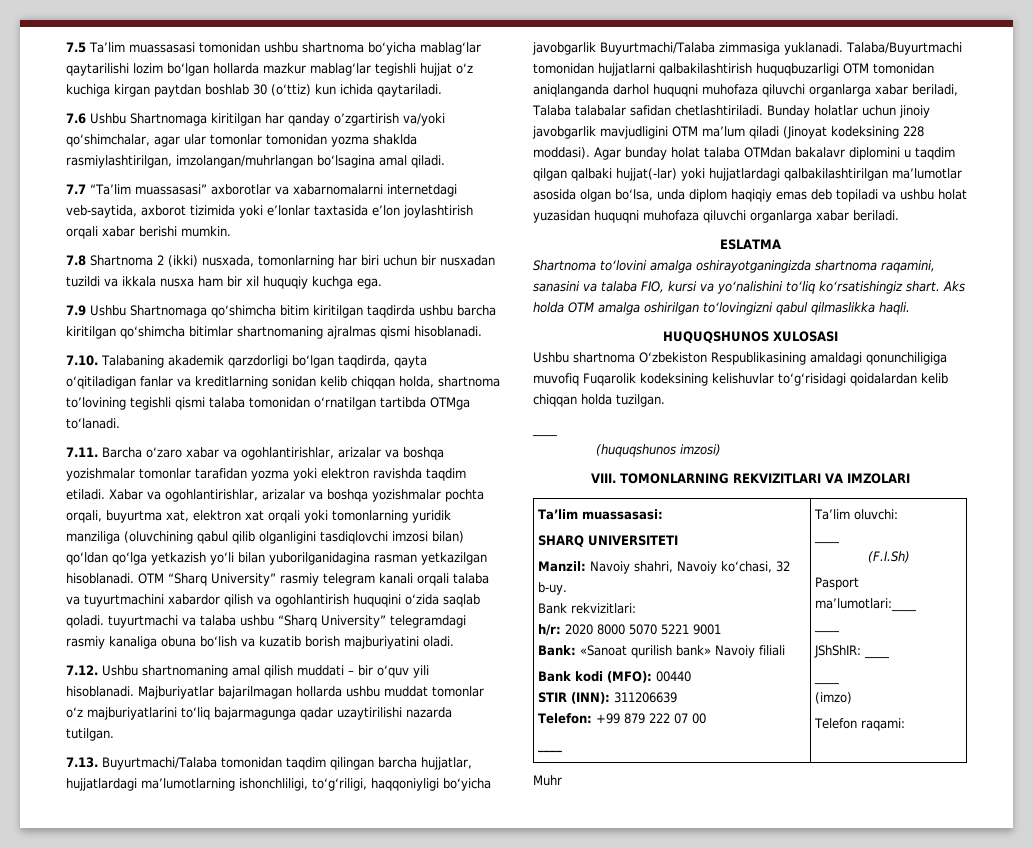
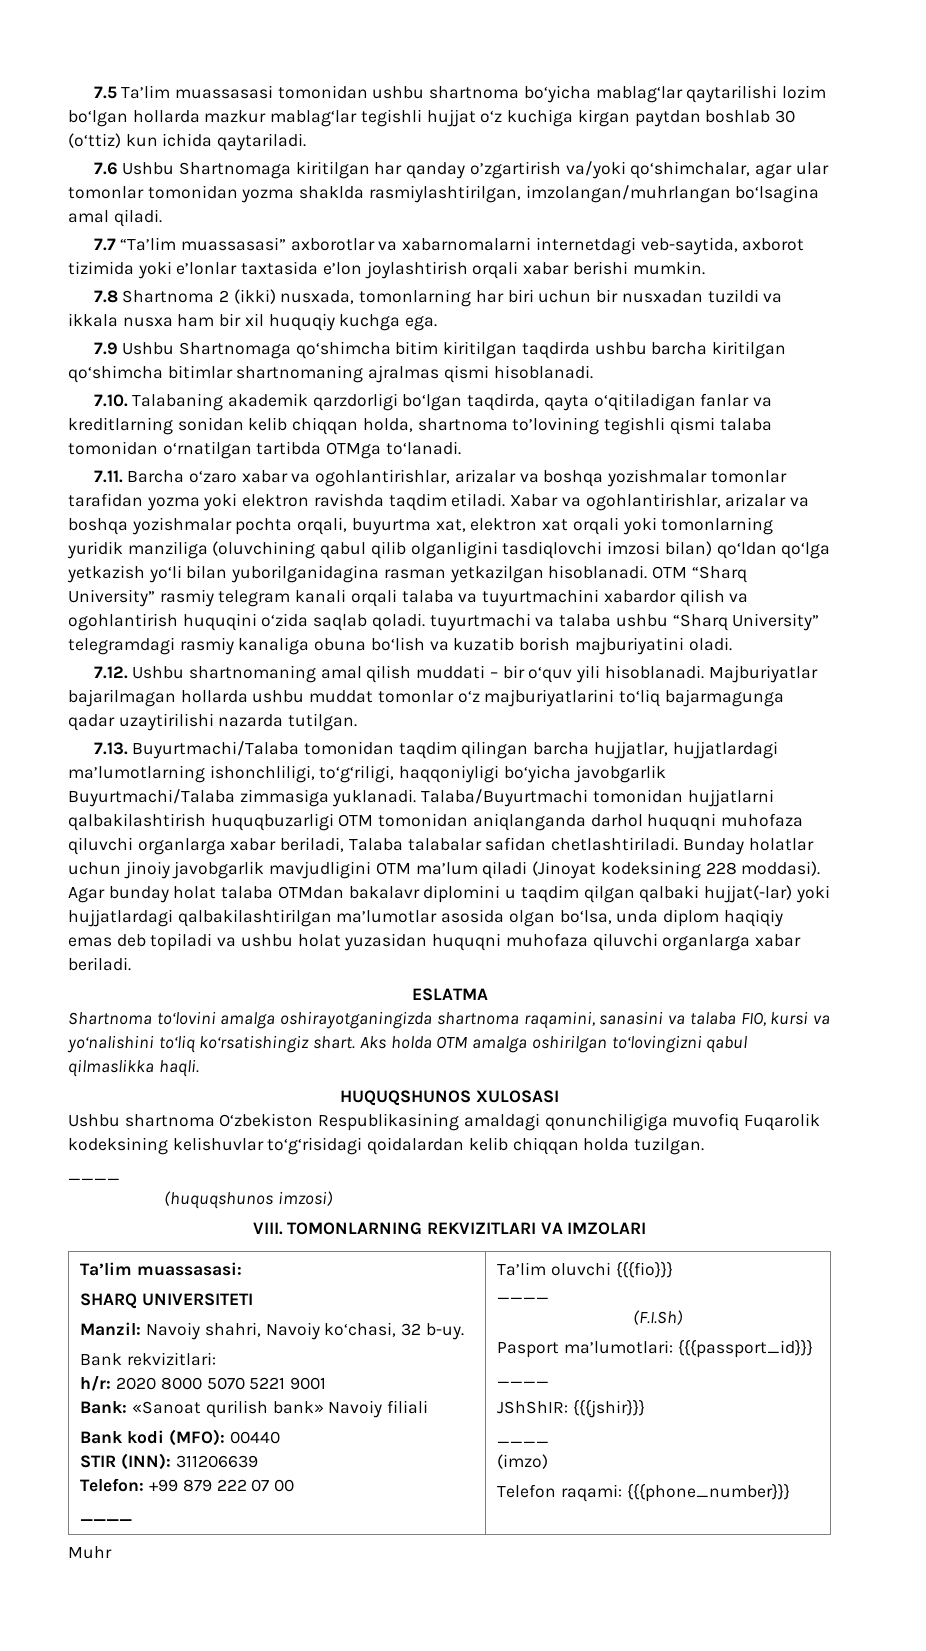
- Ta’lim oluvchi:
+ Ta’lim oluvchi {{{fio}}}
- Pasport ma’lumotlari:____
+ Pasport ma’lumotlari: {{{passport_id}}}
- JShShIR: ____
+ JShShIR: {{{jshir}}}
- Telefon raqami:
+ Telefon raqami: {{{phone_number}}}

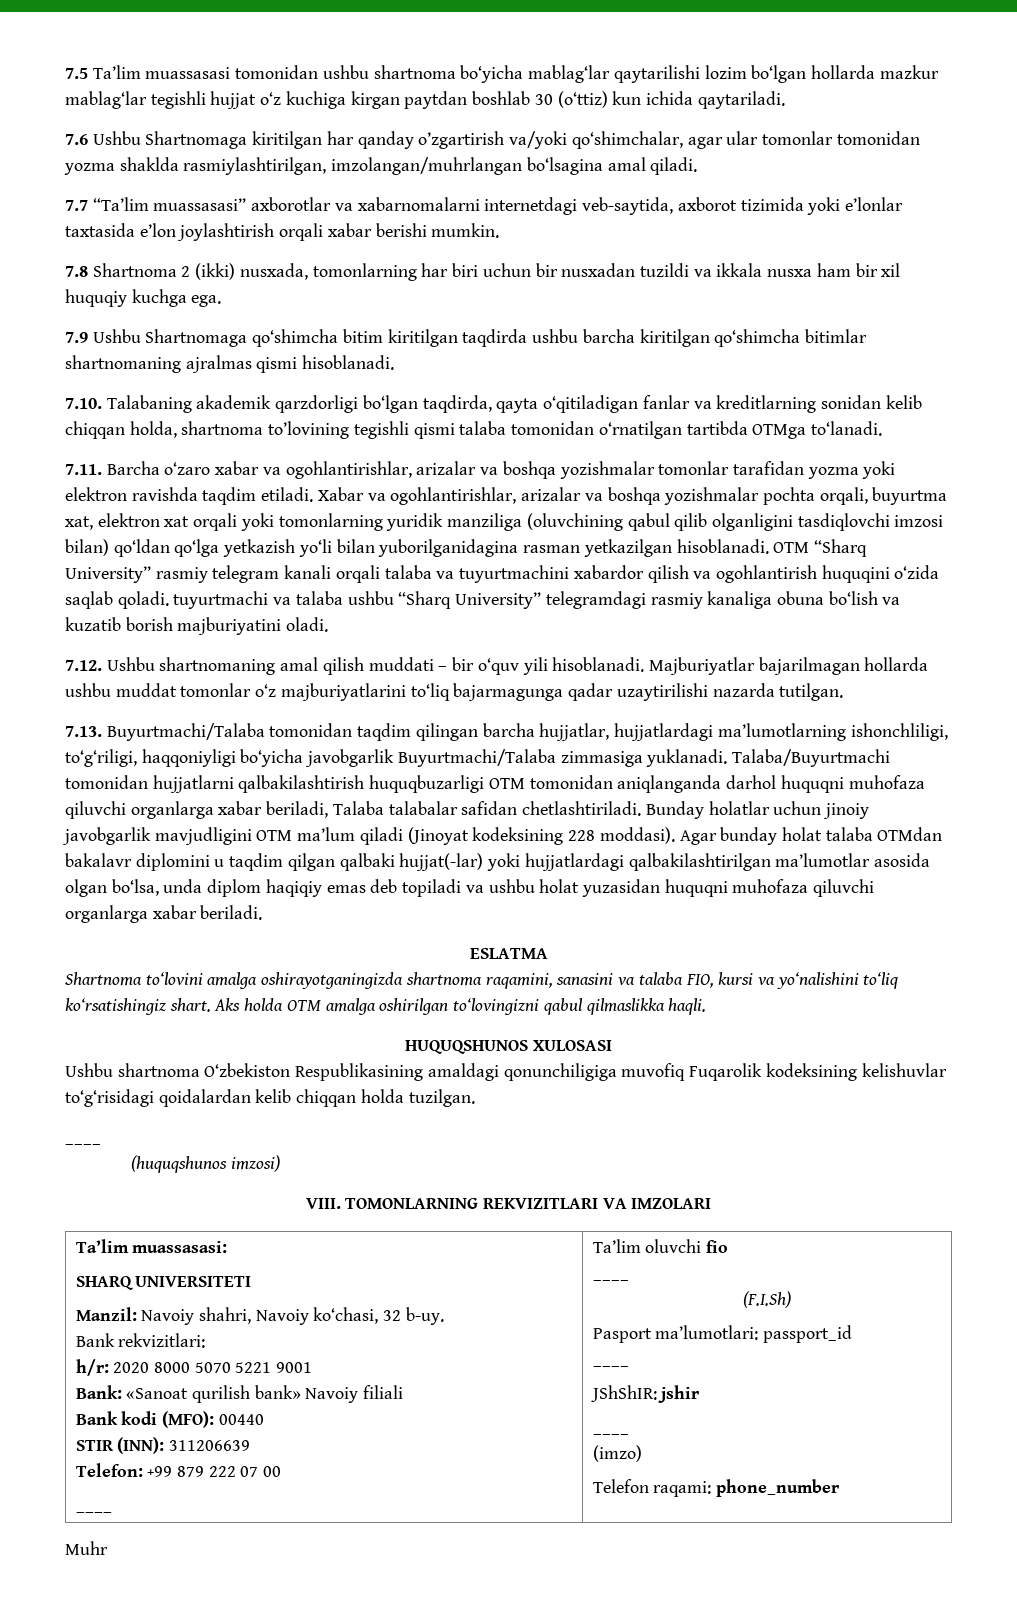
- Ta’lim oluvchi {{{fio}}}
+ Ta’lim oluvchi fio
- Pasport ma’lumotlari: {{{passport_id}}}
+ Pasport ma’lumotlari: passport_id
- JShShIR: {{{jshir}}}
+ JShShIR: jshir
- Telefon raqami: {{{phone_number}}}
+ Telefon raqami: phone_number

